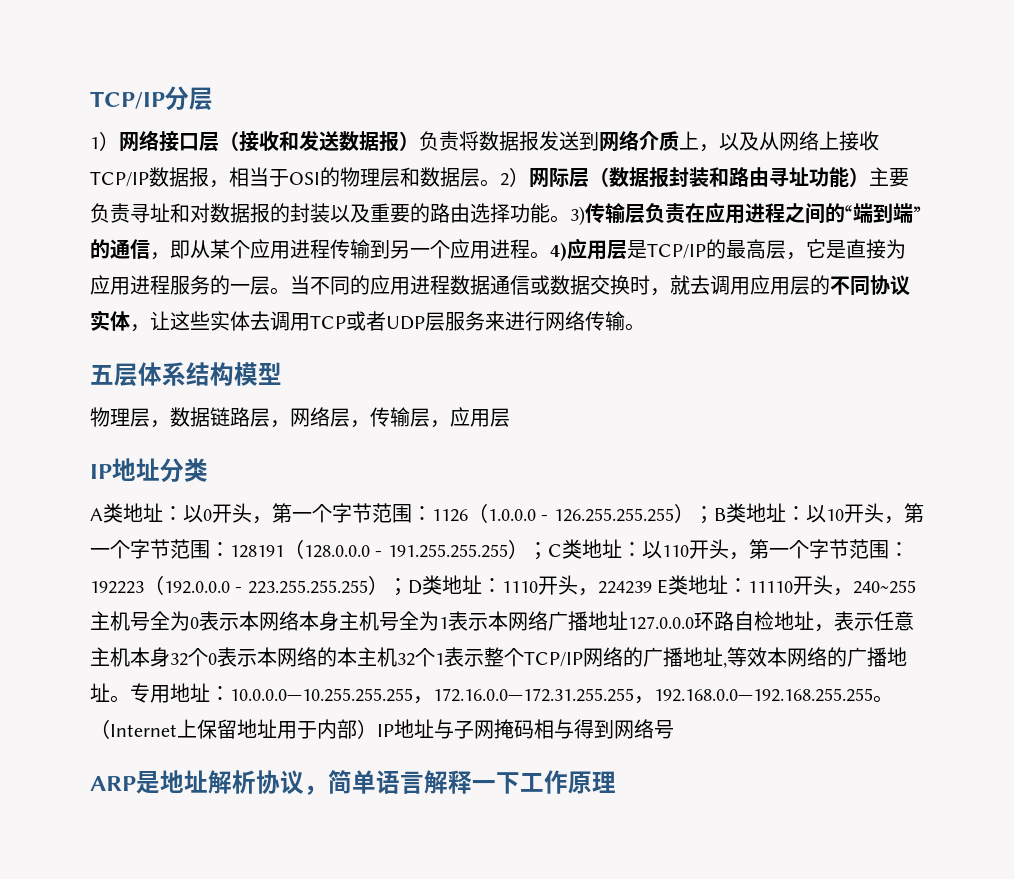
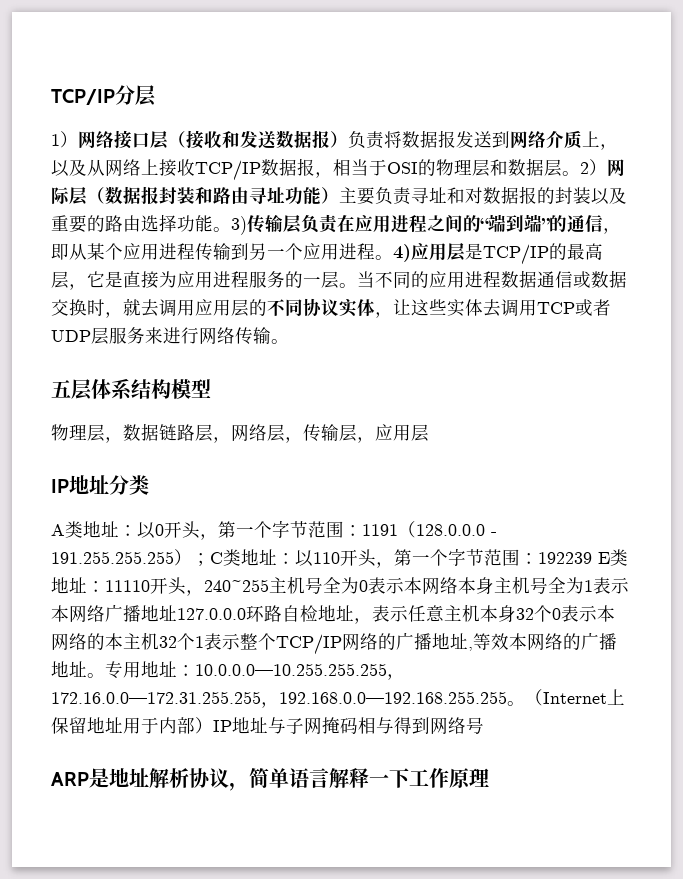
- 1126（1.0.0.0 - 126.255.255.255）；B类地址：以10开头，第一个字节范围：128191（128.0.0.0 - 191.255.255.255）；
+ 1191（128.0.0.0 - 191.255.255.255）；
- 192223（192.0.0.0 - 223.255.255.255）；D类地址：1110开头，224239 E类地址：
+ 192239 E类地址：

